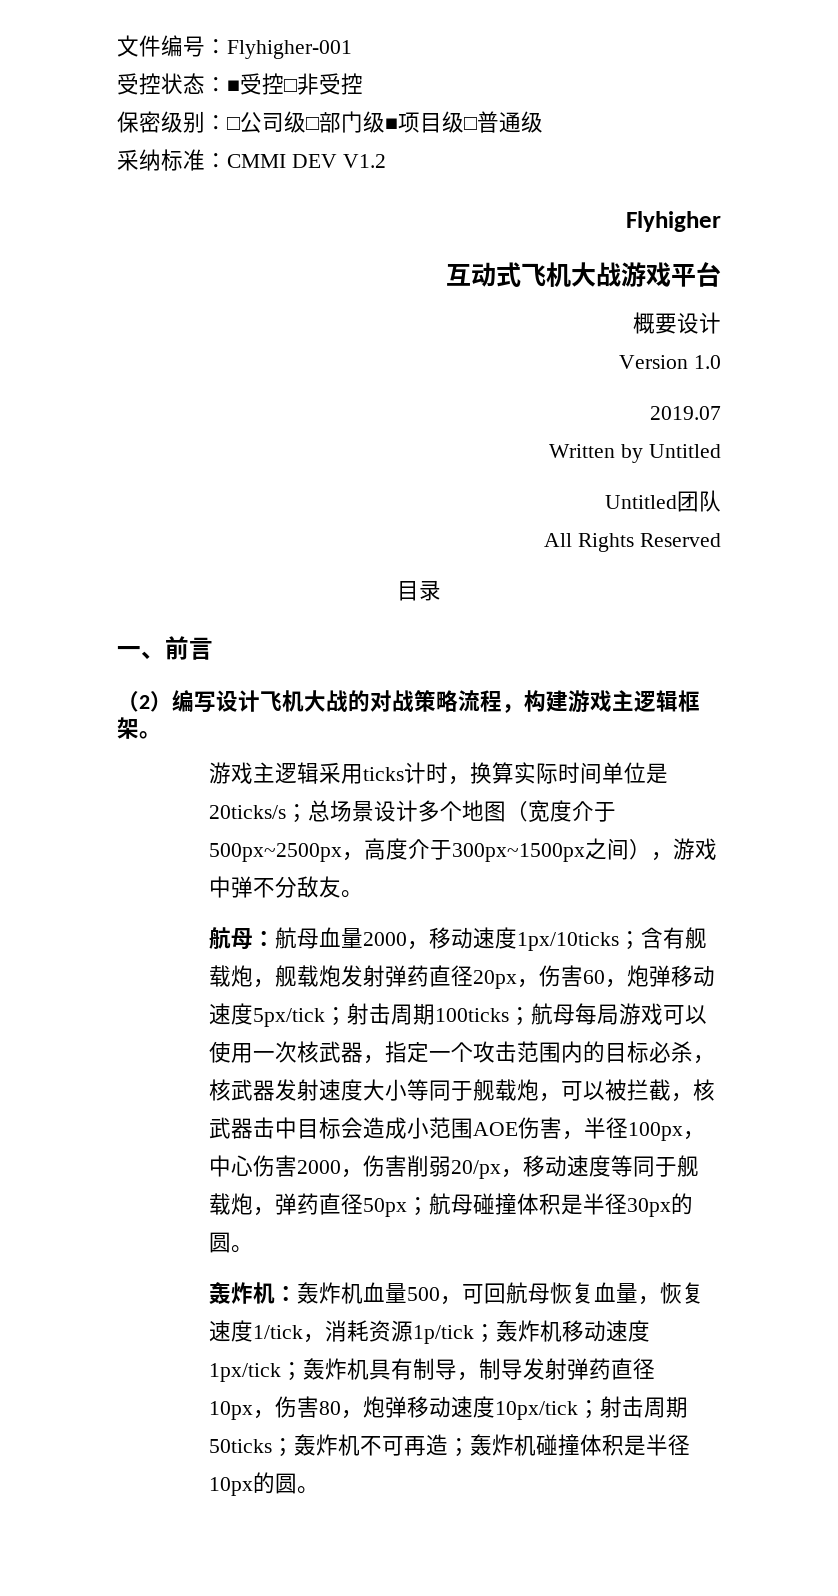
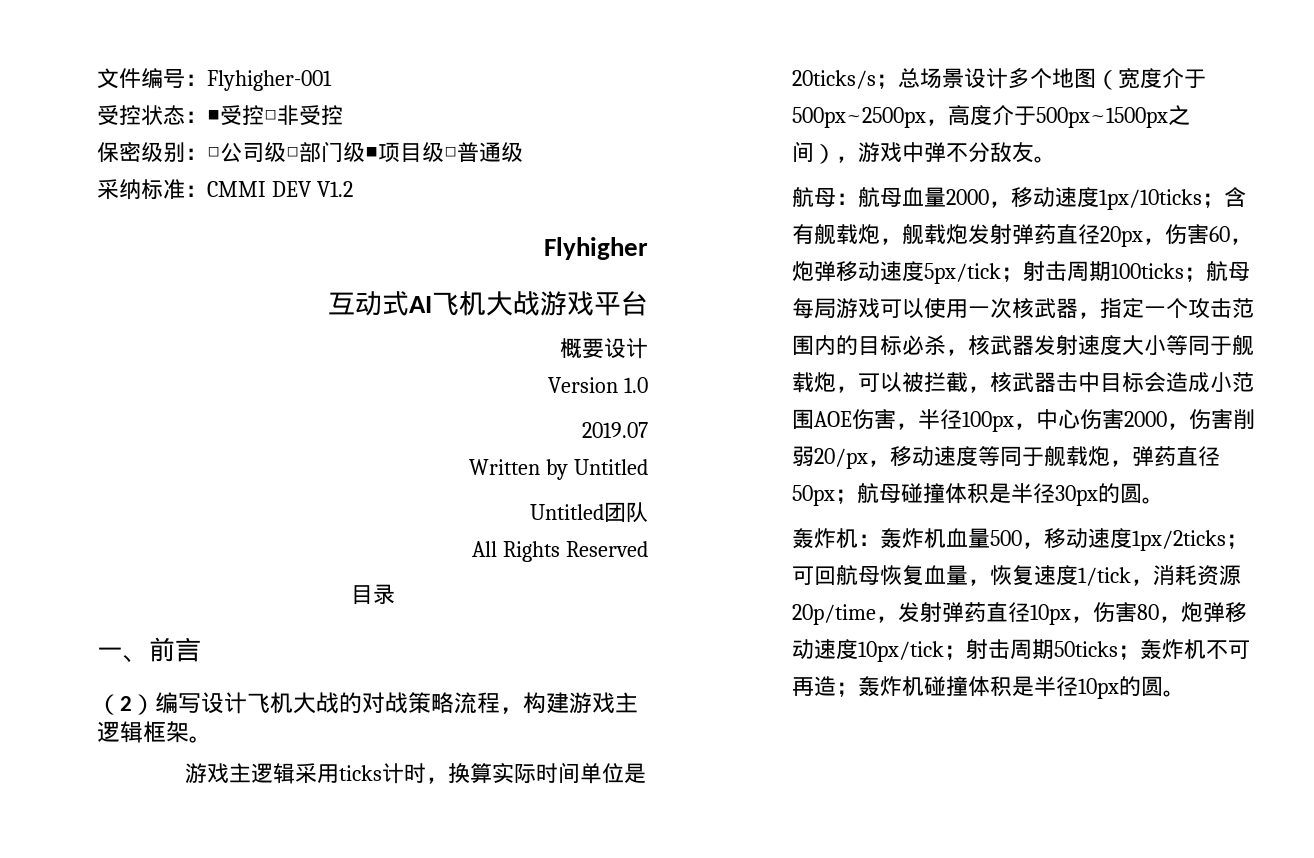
- 互动式飞机大战游戏平台
+ 互动式AI飞机大战游戏平台
- 游戏主逻辑采用ticks计时，换算实际时间单位是20ticks/s；总场景设计多个地图（宽度介于500px~2500px，高度介于300px~1500px之间），游戏中弹不分敌友。
+ 游戏主逻辑采用ticks计时，换算实际时间单位是20ticks/s；总场景设计多个地图（宽度介于500px~2500px，高度介于500px~1500px之间），游戏中弹不分敌友。
- 轰炸机：轰炸机血量500，可回航母恢复血量，恢复速度1/tick，消耗资源1p/tick；轰炸机移动速度1px/tick；轰炸机具有制导，制导发射弹药直径10px，伤害80，炮弹移动速度10px/tick；射击周期50ticks；轰炸机不可再造；轰炸机碰撞体积是半径10px的圆。
+ 轰炸机：轰炸机血量500，移动速度1px/2ticks；可回航母恢复血量，恢复速度1/tick，消耗资源20p/time，发射弹药直径10px，伤害80，炮弹移动速度10px/tick；射击周期50ticks；轰炸机不可再造；轰炸机碰撞体积是半径10px的圆。

